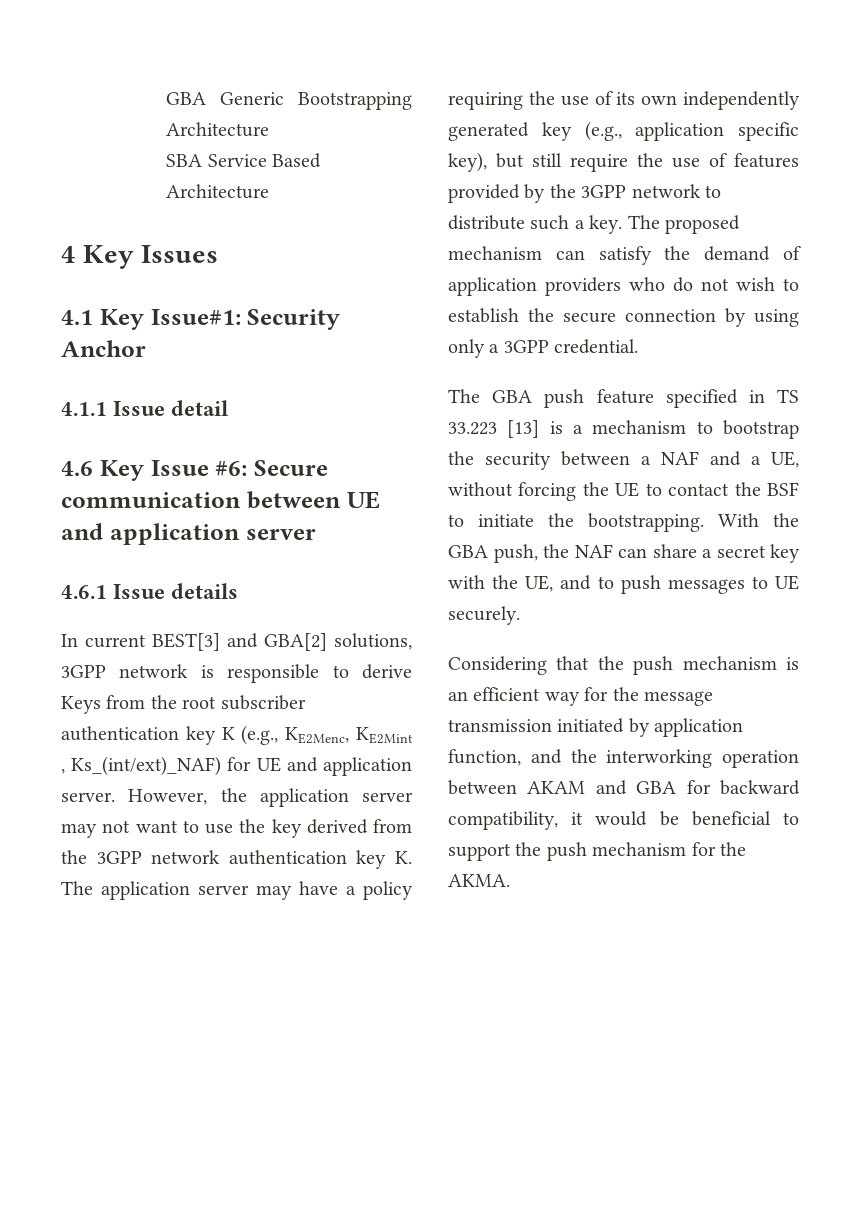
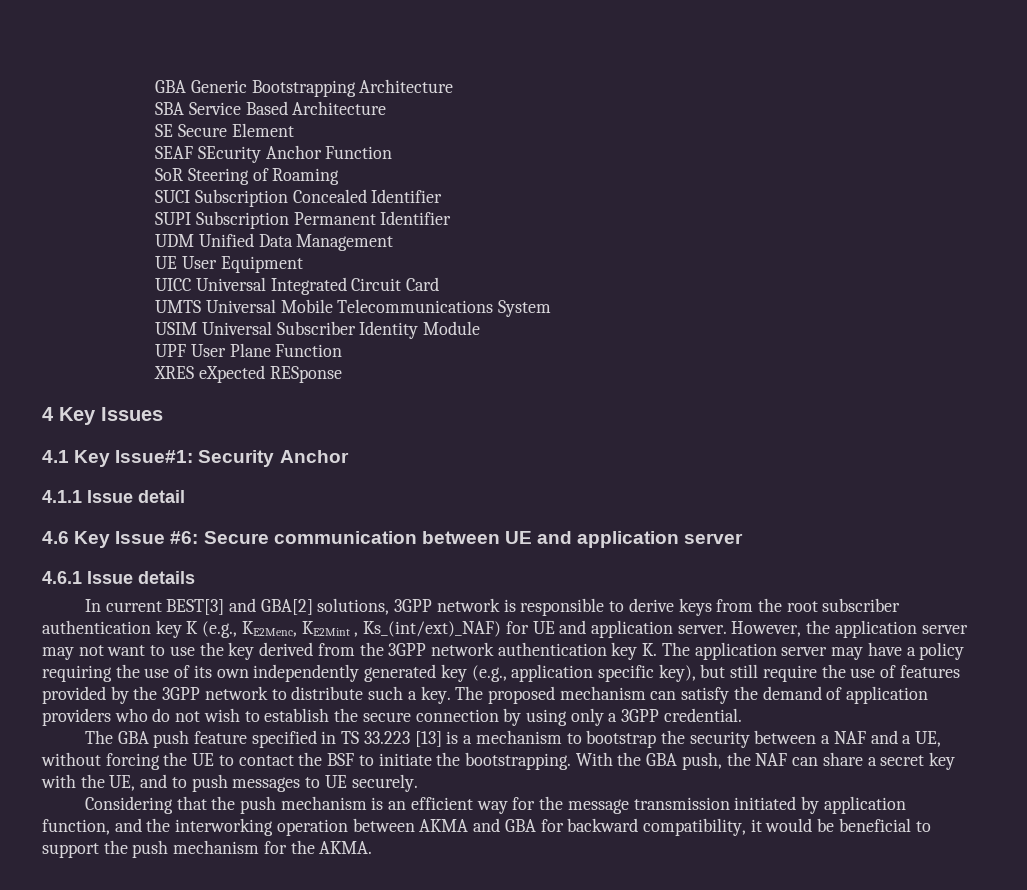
+ SE Secure Element
+ SEAF SEcurity Anchor Function
+ SoR Steering of Roaming
+ SUCI Subscription Concealed Identifier
+ SUPI Subscription Permanent Identifier
+ UDM Unified Data Management
+ UE User Equipment
+ UICC Universal Integrated Circuit Card
+ UMTS Universal Mobile Telecommunications System
+ USIM Universal Subscriber Identity Module
+ UPF User Plane Function
+ XRES eXpected RESponse
- In current BEST[3] and GBA[2] solutions, 3GPP network is responsible to derive Keys from the root subscriber authentication key K (e.g., KE2Menc, KE2Mint , Ks_(int/ext)_NAF) for UE and application server.
+ In current BEST[3] and GBA[2] solutions, 3GPP network is responsible to derive keys from the root subscriber authentication key K (e.g., KE2Menc, KE2Mint , Ks_(int/ext)_NAF) for UE and application server.
- Considering that the push mechanism is an efficient way for the message transmission initiated by application function, and the interworking operation between AKAM and GBA for backward compatibility, it would be beneficial to support the push mechanism for the AKMA.
+ Considering that the push mechanism is an efficient way for the message transmission initiated by application function, and the interworking operation between AKMA and GBA for backward compatibility, it would be beneficial to support the push mechanism for the AKMA.

